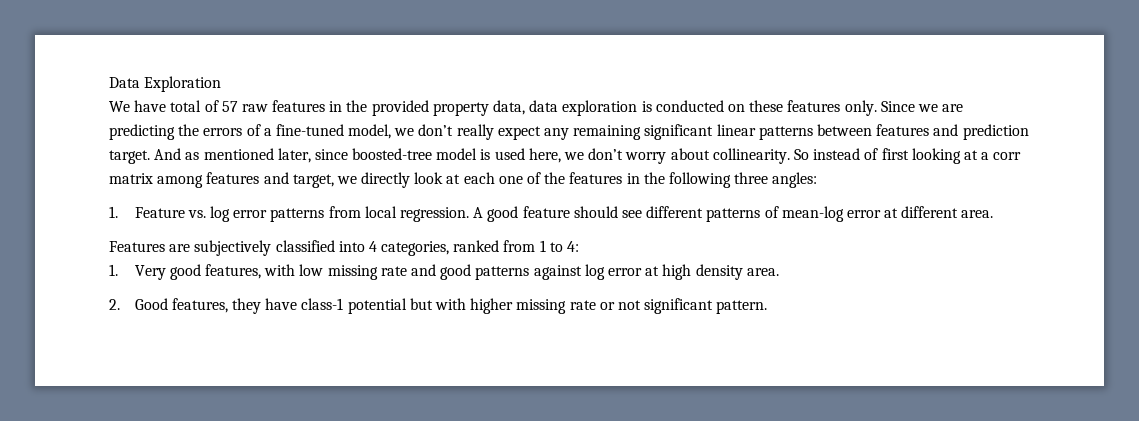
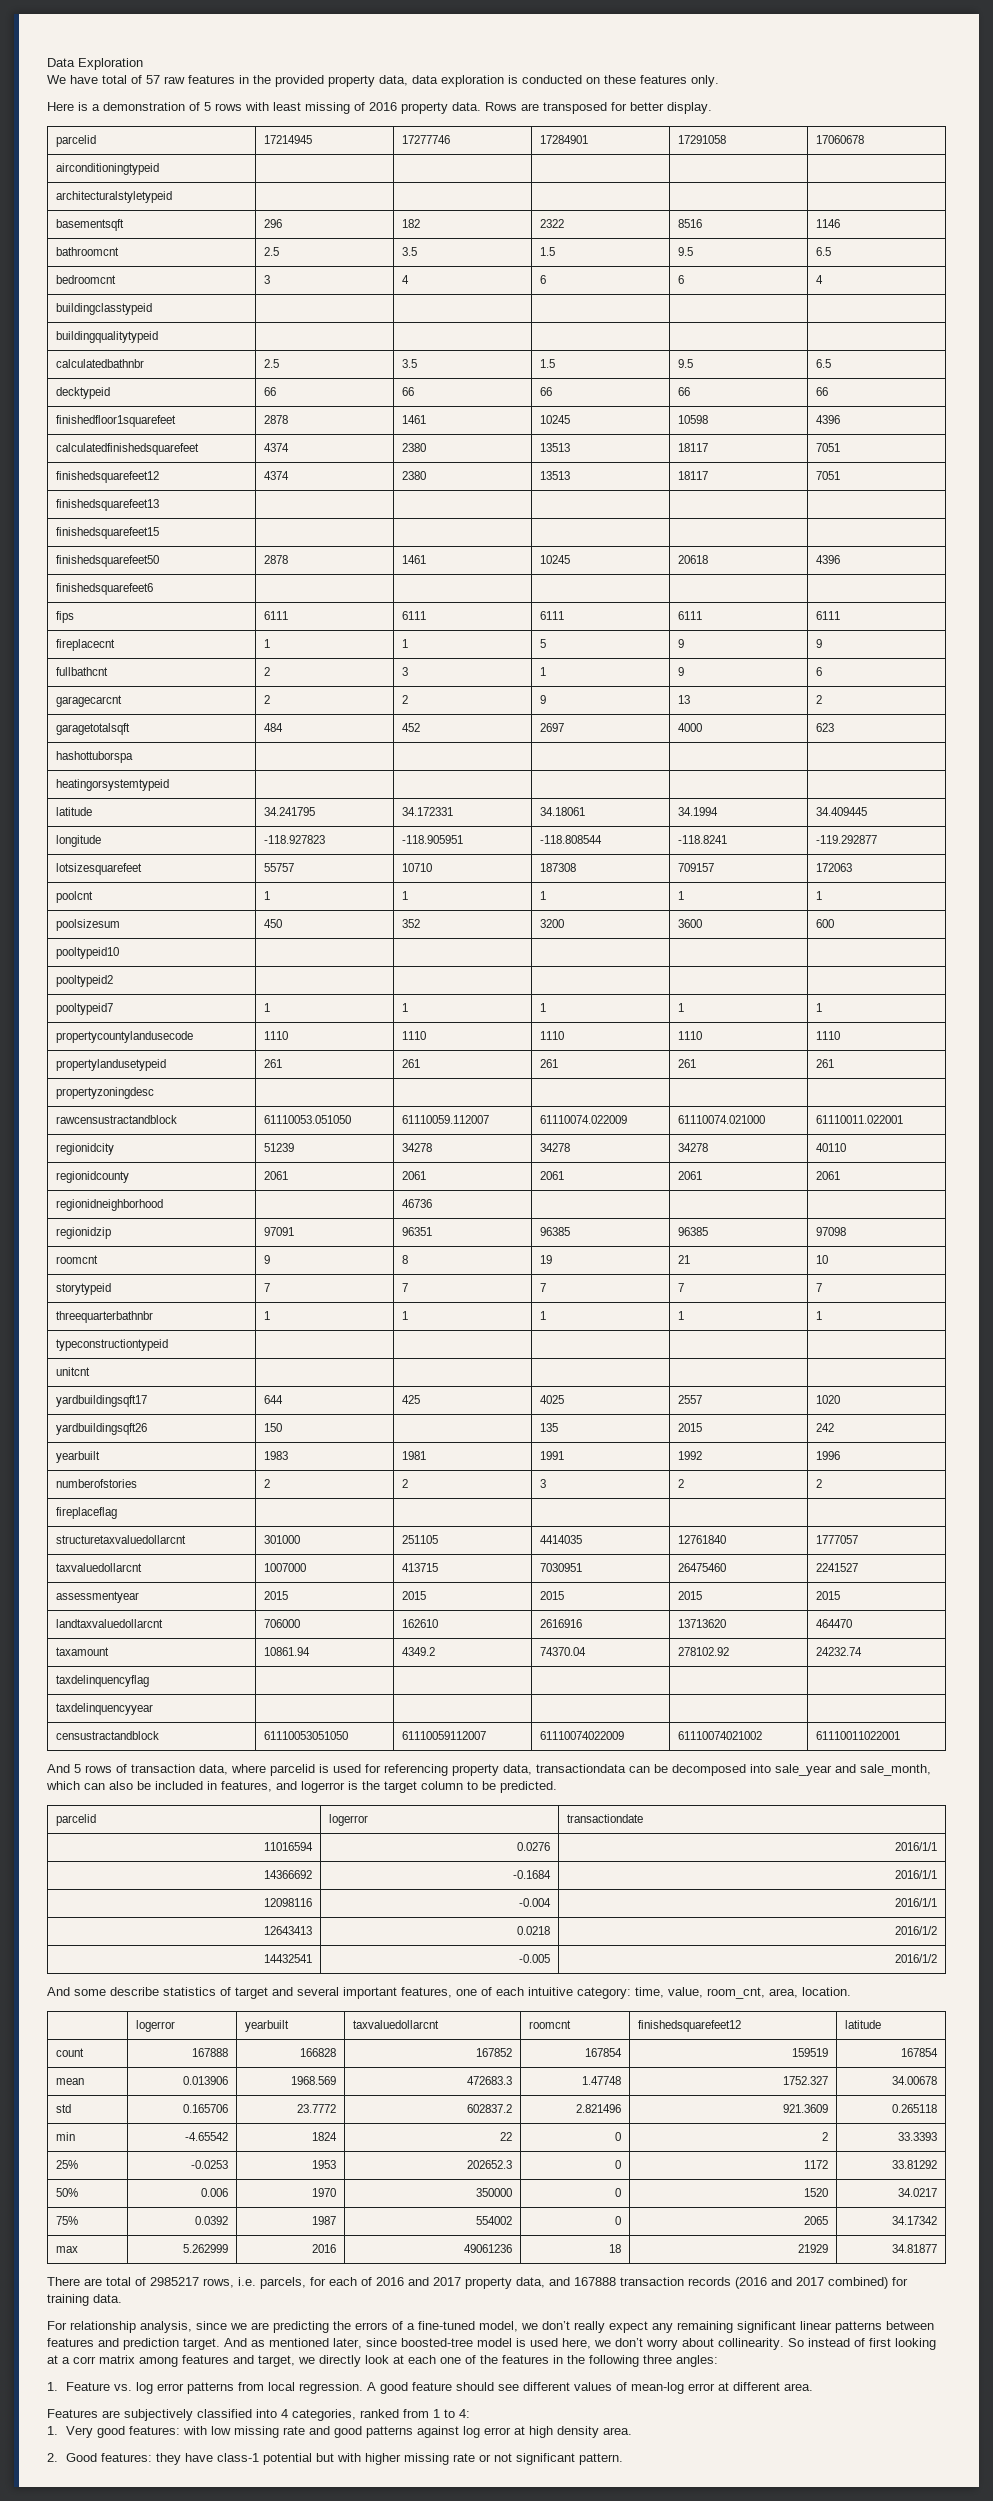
- We have total of 57 raw features in the provided property data, data exploration is conducted on these features only. Since we are predicting the errors of a fine-tuned model, we don’t really expect any remaining significant linear patterns between features and prediction target.
+ We have total of 57 raw features in the provided property data, data exploration is conducted on these features only.
+ Here is a demonstration of 5 rows with least missing of 2016 property data. Rows are transposed for better display.
+ parcelid | 17214945 | 17277746 | 17284901 | 17291058 | 17060678
+ airconditioningtypeid | | | | |
+ architecturalstyletypeid | | | | |
+ basementsqft | 296 | 182 | 2322 | 8516 | 1146
+ bathroomcnt | 2.5 | 3.5 | 1.5 | 9.5 | 6.5
+ bedroomcnt | 3 | 4 | 6 | 6 | 4
+ buildingclasstypeid | | | | |
+ buildingqualitytypeid | | | | |
+ calculatedbathnbr | 2.5 | 3.5 | 1.5 | 9.5 | 6.5
+ decktypeid | 66 | 66 | 66 | 66 | 66
+ finishedfloor1squarefeet | 2878 | 1461 | 10245 | 10598 | 4396
+ calculatedfinishedsquarefeet | 4374 | 2380 | 13513 | 18117 | 7051
+ finishedsquarefeet12 | 4374 | 2380 | 13513 | 18117 | 7051
+ finishedsquarefeet13 | | | | |
+ finishedsquarefeet15 | | | | |
+ finishedsquarefeet50 | 2878 | 1461 | 10245 | 20618 | 4396
+ finishedsquarefeet6 | | | | |
+ fips | 6111 | 6111 | 6111 | 6111 | 6111
+ fireplacecnt | 1 | 1 | 5 | 9 | 9
+ fullbathcnt | 2 | 3 | 1 | 9 | 6
+ garagecarcnt | 2 | 2 | 9 | 13 | 2
+ garagetotalsqft | 484 | 452 | 2697 | 4000 | 623
+ hashottuborspa | | | | |
+ heatingorsystemtypeid | | | | |
+ latitude | 34.241795 | 34.172331 | 34.18061 | 34.1994 | 34.409445
+ longitude | -118.927823 | -118.905951 | -118.808544 | -118.8241 | -119.292877
+ lotsizesquarefeet | 55757 | 10710 | 187308 | 709157 | 172063
+ poolcnt | 1 | 1 | 1 | 1 | 1
+ poolsizesum | 450 | 352 | 3200 | 3600 | 600
+ pooltypeid10 | | | | |
+ pooltypeid2 | | | | |
+ pooltypeid7 | 1 | 1 | 1 | 1 | 1
+ propertycountylandusecode | 1110 | 1110 | 1110 | 1110 | 1110
+ propertylandusetypeid | 261 | 261 | 261 | 261 | 261
+ propertyzoningdesc | | | | |
+ rawcensustractandblock | 61110053.051050 | 61110059.112007 | 61110074.022009 | 61110074.021000 | 61110011.022001
+ regionidcity | 51239 | 34278 | 34278 | 34278 | 40110
+ regionidcounty | 2061 | 2061 | 2061 | 2061 | 2061
+ regionidneighborhood | | 46736 | | |
+ regionidzip | 97091 | 96351 | 96385 | 96385 | 97098
+ roomcnt | 9 | 8 | 19 | 21 | 10
+ storytypeid | 7 | 7 | 7 | 7 | 7
+ threequarterbathnbr | 1 | 1 | 1 | 1 | 1
+ typeconstructiontypeid | | | | |
+ unitcnt | | | | |
+ yardbuildingsqft17 | 644 | 425 | 4025 | 2557 | 1020
+ yardbuildingsqft26 | 150 | | 135 | 2015 | 242
+ yearbuilt | 1983 | 1981 | 1991 | 1992 | 1996
+ numberofstories | 2 | 2 | 3 | 2 | 2
+ fireplaceflag | | | | |
+ structuretaxvaluedollarcnt | 301000 | 251105 | 4414035 | 12761840 | 1777057
+ taxvaluedollarcnt | 1007000 | 413715 | 7030951 | 26475460 | 2241527
+ assessmentyear | 2015 | 2015 | 2015 | 2015 | 2015
+ landtaxvaluedollarcnt | 706000 | 162610 | 2616916 | 13713620 | 464470
+ taxamount | 10861.94 | 4349.2 | 74370.04 | 278102.92 | 24232.74
+ taxdelinquencyflag | | | | |
+ taxdelinquencyyear | | | | |
+ censustractandblock | 61110053051050 | 61110059112007 | 61110074022009 | 61110074021002 | 61110011022001
+ And 5 rows of transaction data, where parcelid is used for referencing property data, transactiondata can be decomposed into sale_year and sale_month, which can also be included in features, and logerror is the target column to be predicted.
+ parcelid | logerror | transactiondate
+ 11016594 | 0.0276 | 2016/1/1
+ 14366692 | -0.1684 | 2016/1/1
+ 12098116 | -0.004 | 2016/1/1
+ 12643413 | 0.0218 | 2016/1/2
+ 14432541 | -0.005 | 2016/1/2
+ And some describe statistics of target and several important features, one of each intuitive category: time, value, room_cnt, area, location.
+ | logerror | yearbuilt | taxvaluedollarcnt | roomcnt | finishedsquarefeet12 | latitude
+ count | 167888 | 166828 | 167852 | 167854 | 159519 | 167854
+ mean | 0.013906 | 1968.569 | 472683.3 | 1.47748 | 1752.327 | 34.00678
+ std | 0.165706 | 23.7772 | 602837.2 | 2.821496 | 921.3609 | 0.265118
+ min | -4.65542 | 1824 | 22 | 0 | 2 | 33.3393
+ 25% | -0.0253 | 1953 | 202652.3 | 0 | 1172 | 33.81292
+ 50% | 0.006 | 1970 | 350000 | 0 | 1520 | 34.0217
+ 75% | 0.0392 | 1987 | 554002 | 0 | 2065 | 34.17342
+ max | 5.262999 | 2016 | 49061236 | 18 | 21929 | 34.81877
+ There are total of 2985217 rows, i.e. parcels, for each of 2016 and 2017 property data, and 167888 transaction records (2016 and 2017 combined) for training data.
+ For relationship analysis, since we are predicting the errors of a fine-tuned model, we don’t really expect any remaining significant linear patterns between features and prediction target.
- A good feature should see different patterns of mean-log error at different area.
+ A good feature should see different values of mean-log error at different area.
- 1. Very good features, with low missing rate and good patterns against log error at high density area.
+ 1. Very good features: with low missing rate and good patterns against log error at high density area.
- 2. Good features, they have class-1 potential but with higher missing rate or not significant pattern.
+ 2. Good features: they have class-1 potential but with higher missing rate or not significant pattern.

